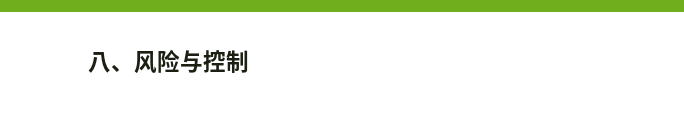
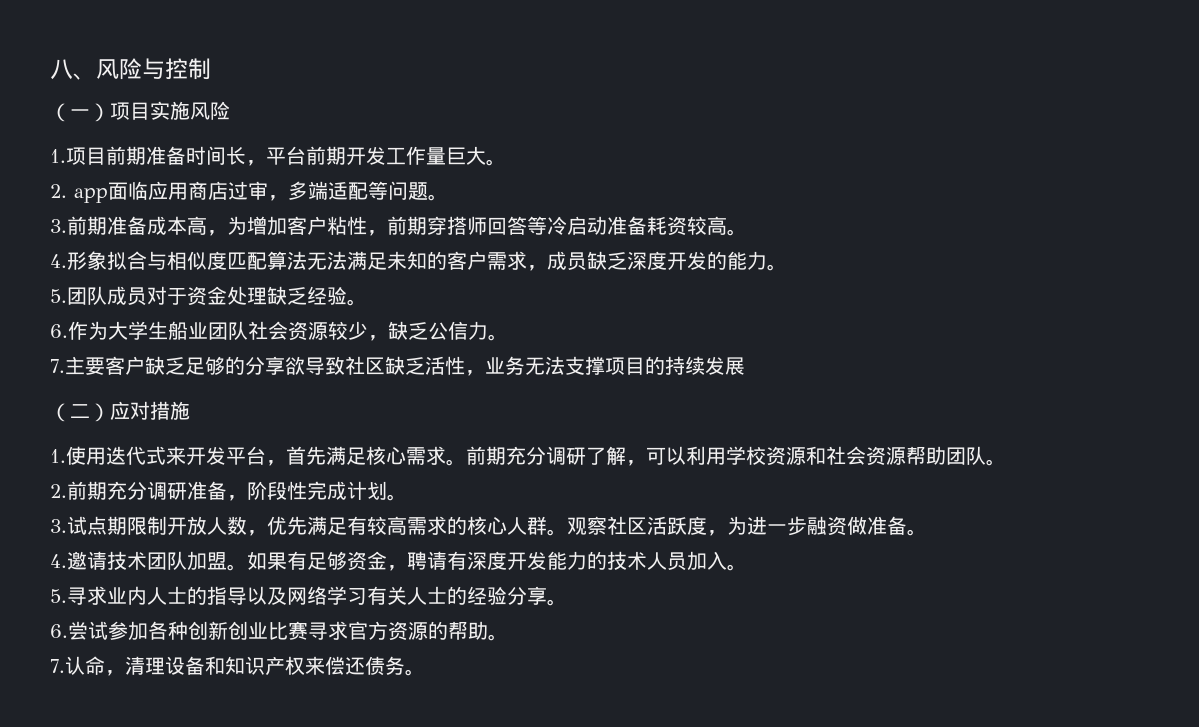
+ （一）项目实施风险
+ 1.项目前期准备时间长，平台前期开发工作量巨大。
+ 2. app面临应用商店过审，多端适配等问题。
+ 3.前期准备成本高，为增加客户粘性，前期穿搭师回答等冷启动准备耗资较高。
+ 4.形象拟合与相似度匹配算法无法满足未知的客户需求，成员缺乏深度开发的能力。
+ 5.团队成员对于资金处理缺乏经验。
+ 6.作为大学生船业团队社会资源较少，缺乏公信力。
+ 7.主要客户缺乏足够的分享欲导致社区缺乏活性，业务无法支撑项目的持续发展
+ （二）应对措施
+ 1.使用迭代式来开发平台，首先满足核心需求。前期充分调研了解，可以利用学校资源和社会资源帮助团队。
+ 2.前期充分调研准备，阶段性完成计划。
+ 3.试点期限制开放人数，优先满足有较高需求的核心人群。观察社区活跃度，为进一步融资做准备。
+ 4.邀请技术团队加盟。如果有足够资金，聘请有深度开发能力的技术人员加入。
+ 5.寻求业内人士的指导以及网络学习有关人士的经验分享。
+ 6.尝试参加各种创新创业比赛寻求官方资源的帮助。
+ 7.认命，清理设备和知识产权来偿还债务。

